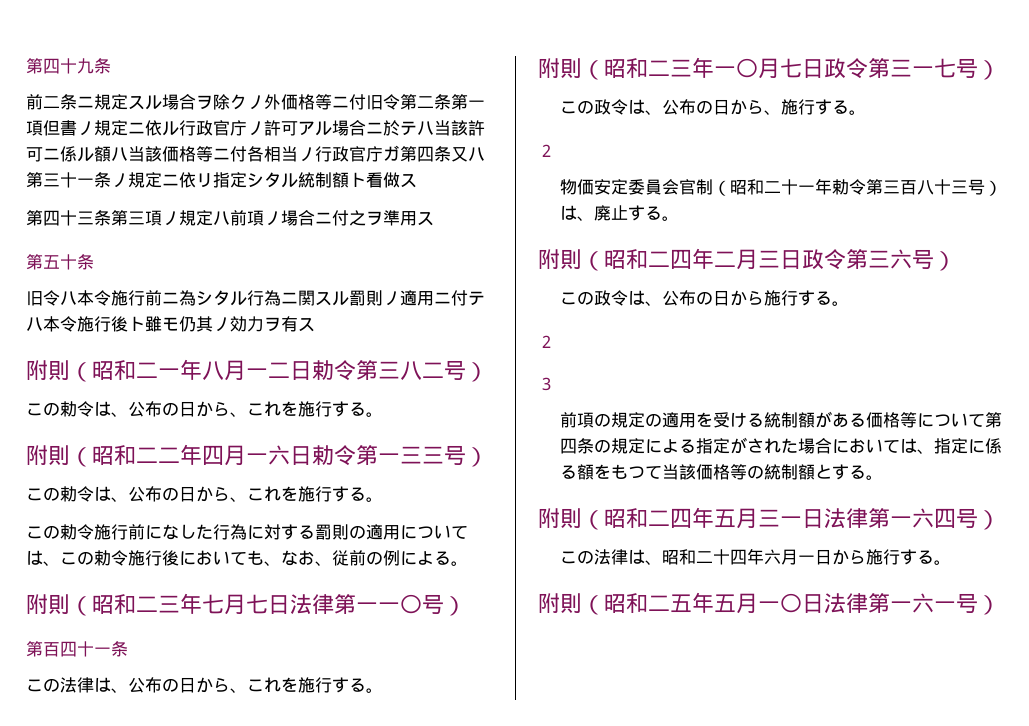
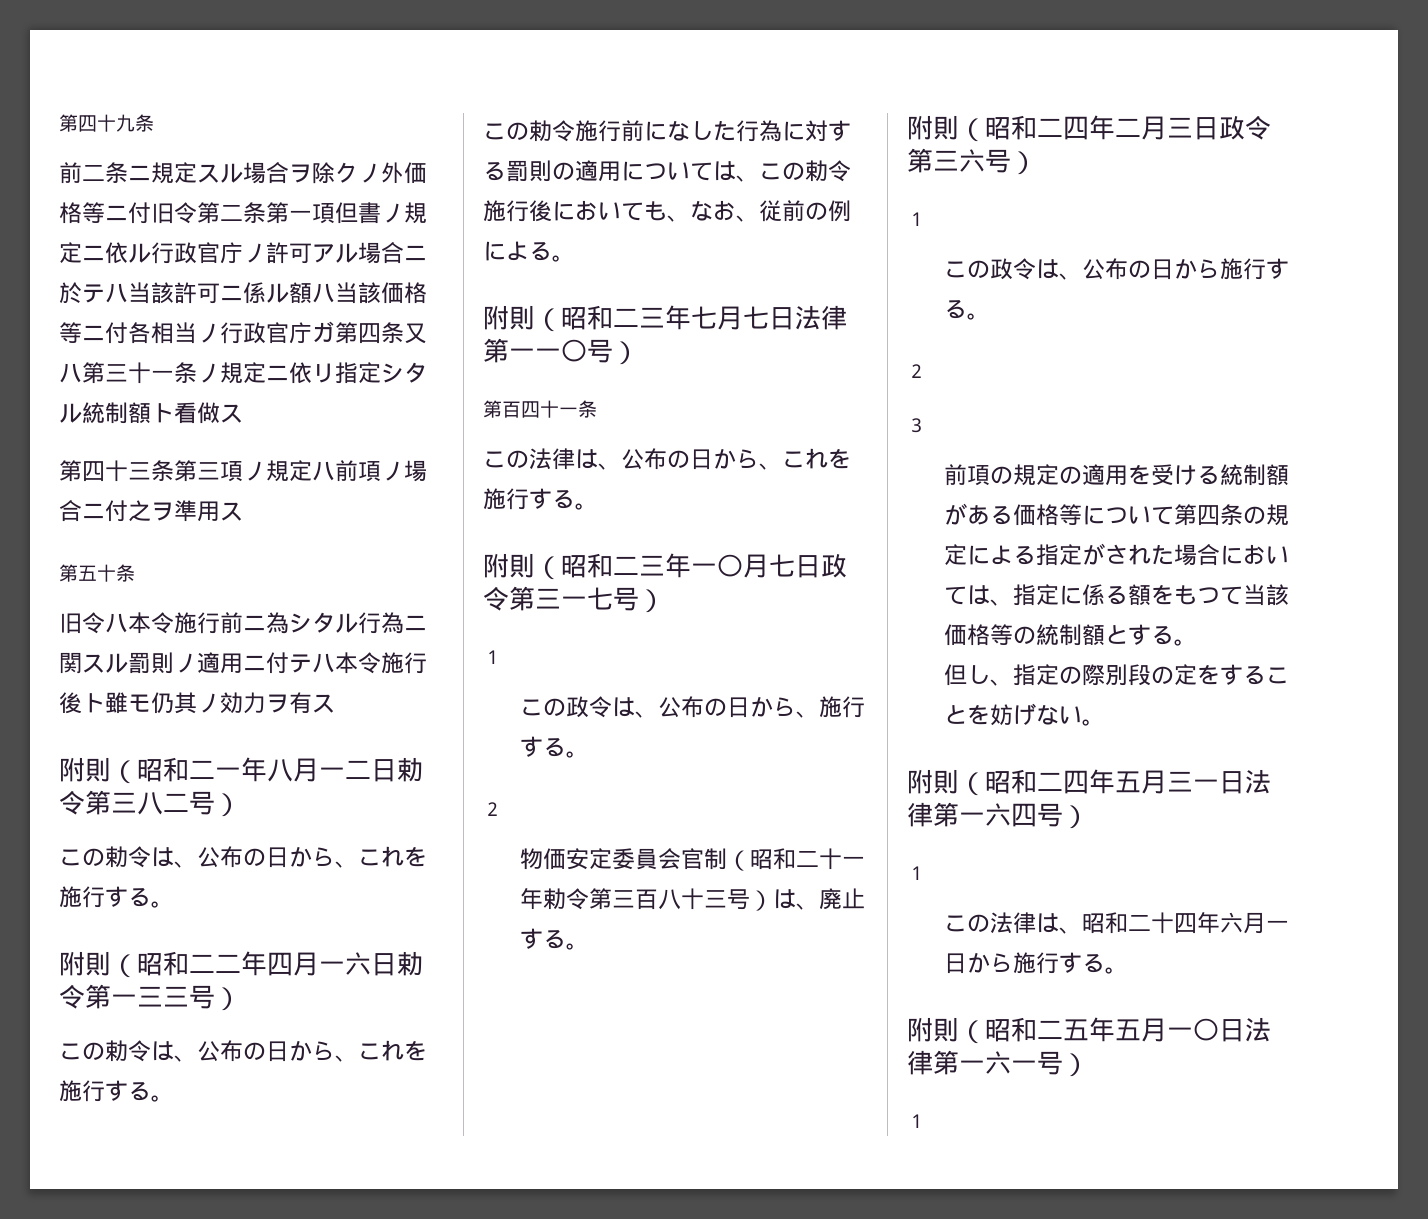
  附則（昭和二三年一〇月七日政令第三一七号）
+ １
  附則（昭和二四年二月三日政令第三六号）
+ １
+ 但し、指定の際別段の定をすることを妨げない。
  附則（昭和二四年五月三一日法律第一六四号）
+ １
  附則（昭和二五年五月一〇日法律第一六一号）
+ １

